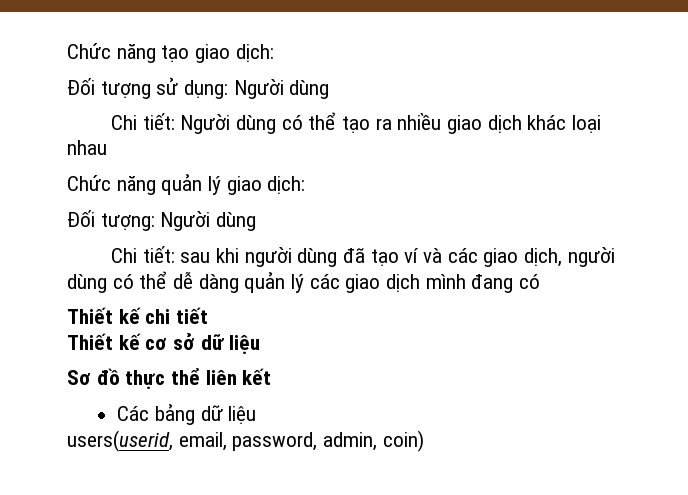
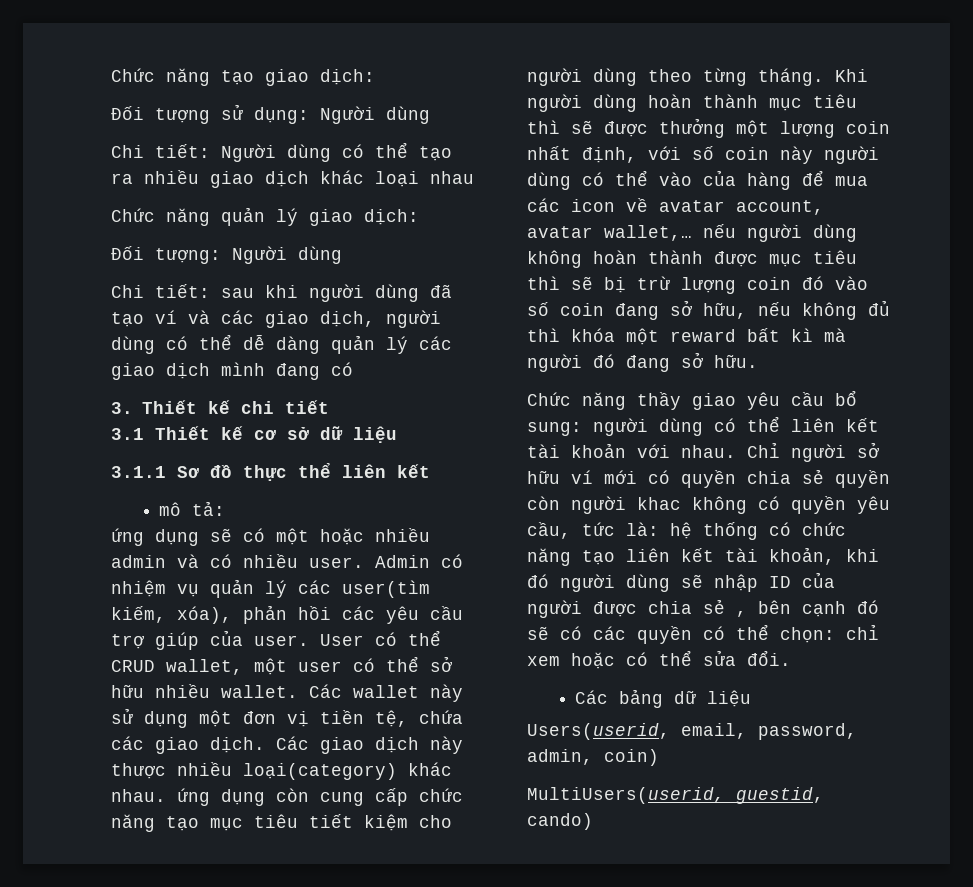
- Thiết kế chi tiết
+ 3. Thiết kế chi tiết
- Thiết kế cơ sở dữ liệu
+ 3.1 Thiết kế cơ sở dữ liệu
- Sơ đồ thực thể liên kết
+ 3.1.1 Sơ đồ thực thể liên kết
+ mô tả:
+ ứng dụng sẽ có một hoặc nhiều admin và có nhiều user. Admin có nhiệm vụ quản lý các user(tìm kiếm, xóa), phản hồi các yêu cầu trợ giúp của user. User có thể CRUD wallet, một user có thể sở hữu nhiều wallet. Các wallet này sử dụng một đơn vị tiền tệ, chứa các giao dịch. Các giao dịch này thược nhiều loại(category) khác nhau. ứng dụng còn cung cấp chức năng tạo mục tiêu tiết kiệm cho người dùng theo từng tháng. Khi người dùng hoàn thành mục tiêu thì sẽ được thưởng một lượng coin nhất định, với số coin này người dùng có thể vào của hàng để mua các icon về avatar account, avatar wallet,… nếu người dùng không hoàn thành được mục tiêu thì sẽ bị trừ lượng coin đó vào số coin đang sở hữu, nếu không đủ thì khóa một reward bất kì mà người đó đang sở hữu.
+ Chức năng thầy giao yêu cầu bổ sung: người dùng có thể liên kết tài khoản với nhau. Chỉ người sở hữu ví mới có quyền chia sẻ quyền còn người khac không có quyền yêu cầu, tức là: hệ thống có chức năng tạo liên kết tài khoản, khi đó người dùng sẽ nhập ID của người được chia sẻ , bên cạnh đó sẽ có các quyền có thể chọn: chỉ xem hoặc có thể sửa đổi.
- users(userid, email, password, admin, coin)
+ Users(userid, email, password, admin, coin)
+ MultiUsers(userid, guestid, cando)

